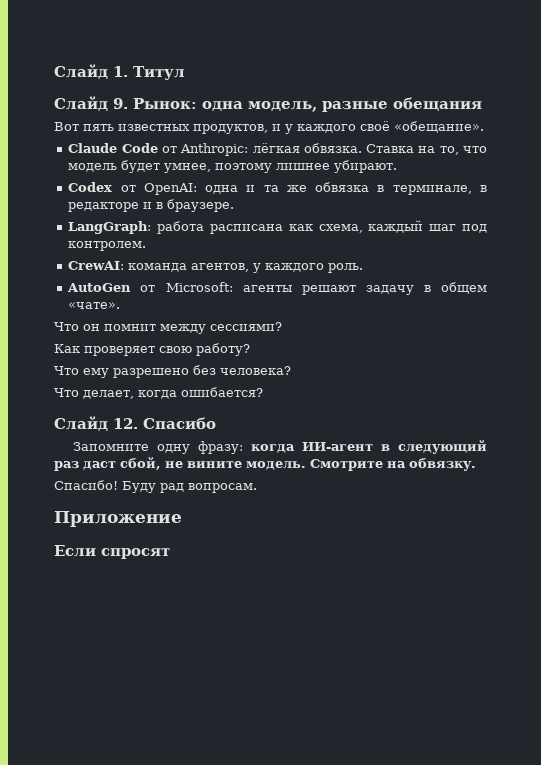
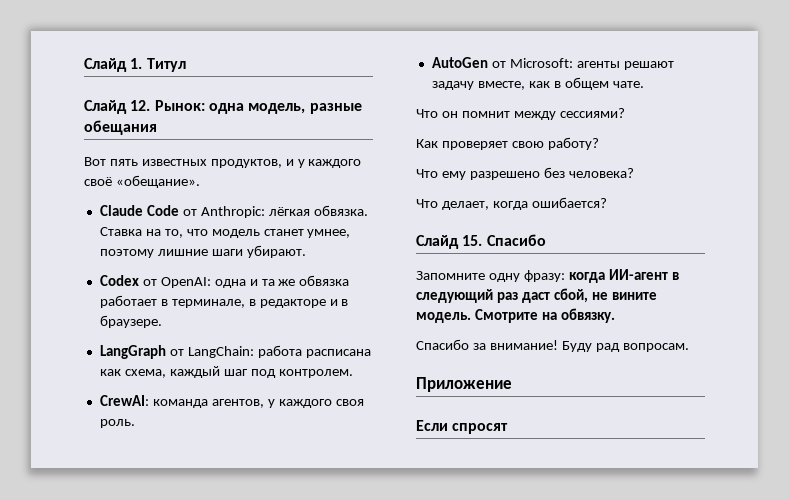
- Слайд 9. Рынок: одна модель, разные обещания
+ Слайд 12. Рынок: одна модель, разные обещания
- Ставка на то, что модель будет умнее, поэтому лишнее убирают.
+ Ставка на то, что модель станет умнее, поэтому лишние шаги убирают.
- Codex от OpenAI: одна и та же обвязка в терминале, в редакторе и в браузере.
+ Codex от OpenAI: одна и та же обвязка работает в терминале, в редакторе и в браузере.
- LangGraph: работа расписана как схема, каждый шаг под контролем.
+ LangGraph от LangChain: работа расписана как схема, каждый шаг под контролем.
- CrewAI: команда агентов, у каждого роль.
+ CrewAI: команда агентов, у каждого своя роль.
- AutoGen от Microsoft: агенты решают задачу в общем «чате».
+ AutoGen от Microsoft: агенты решают задачу вместе, как в общем чате.
- Слайд 12. Спасибо
+ Слайд 15. Спасибо
- Спасибо!
+ Спасибо за внимание!

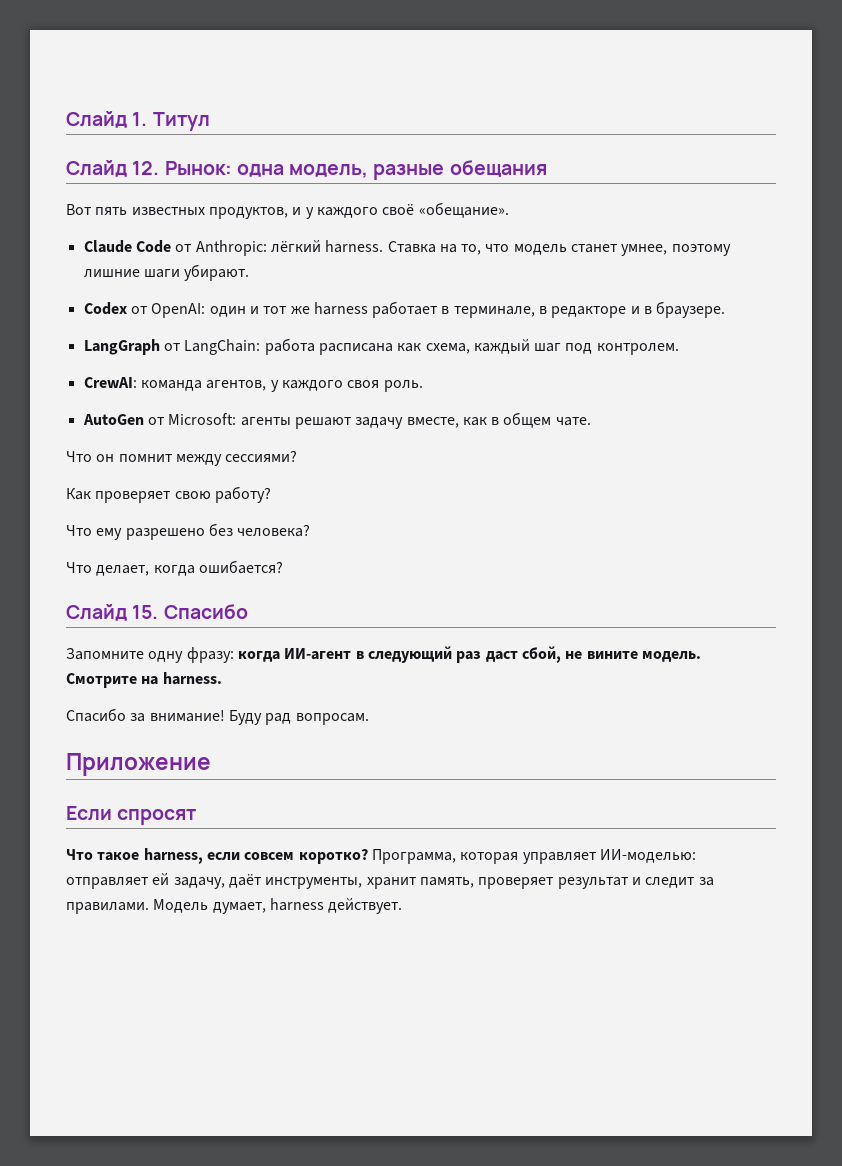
- Claude Code от Anthropic: лёгкая обвязка.
+ Claude Code от Anthropic: лёгкий harness.
- Codex от OpenAI: одна и та же обвязка работает в терминале, в редакторе и в браузере.
+ Codex от OpenAI: один и тот же harness работает в терминале, в редакторе и в браузере.
- Смотрите на обвязку.
+ Смотрите на harness.
+ Что такое harness, если совсем коротко? Программа, которая управляет ИИ-моделью: отправляет ей задачу, даёт инструменты, хранит память, проверяет результат и следит за правилами. Модель думает, harness действует.

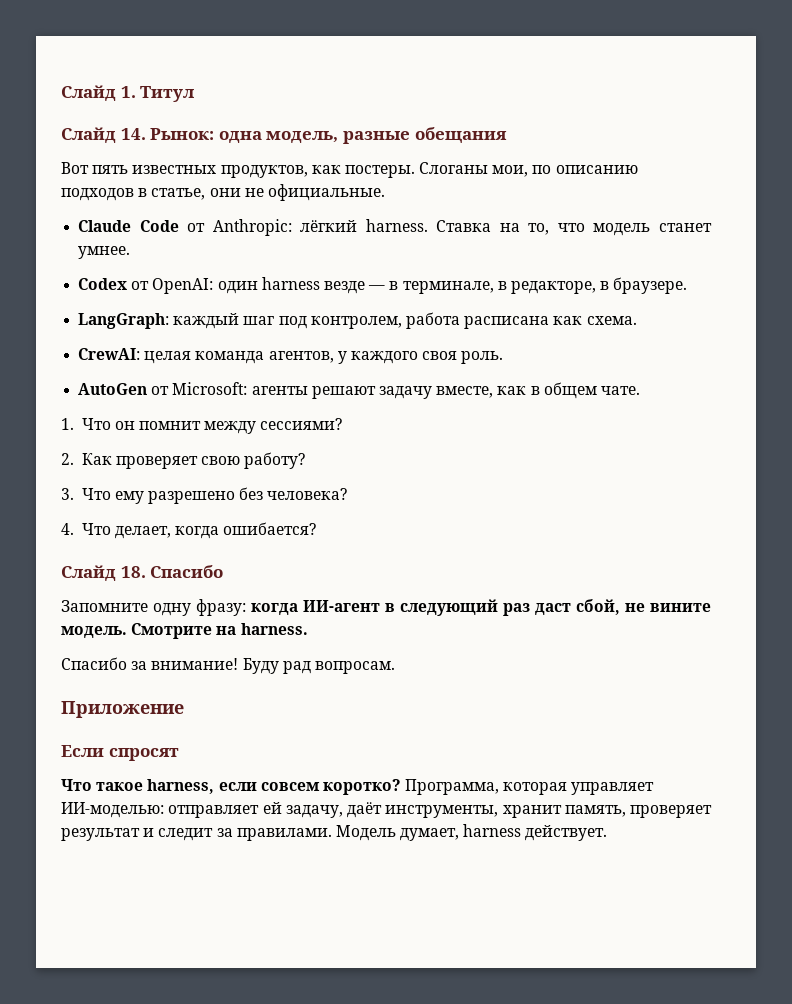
- Слайд 12. Рынок: одна модель, разные обещания
+ Слайд 14. Рынок: одна модель, разные обещания
- Вот пять известных продуктов, и у каждого своё «обещание».
+ Вот пять известных продуктов, как постеры. Слоганы мои, по описанию подходов в статье, они не официальные.
- Ставка на то, что модель станет умнее, поэтому лишние шаги убирают.
+ Ставка на то, что модель станет умнее.
- Codex от OpenAI: один и тот же harness работает в терминале, в редакторе и в браузере.
+ Codex от OpenAI: один harness везде — в терминале, в редакторе, в браузере.
- LangGraph от LangChain: работа расписана как схема, каждый шаг под контролем.
+ LangGraph: каждый шаг под контролем, работа расписана как схема.
- CrewAI: команда агентов, у каждого своя роль.
+ CrewAI: целая команда агентов, у каждого своя роль.
- Что он помнит между сессиями?
+ 1. Что он помнит между сессиями?
- Как проверяет свою работу?
+ 2. Как проверяет свою работу?
- Что ему разрешено без человека?
+ 3. Что ему разрешено без человека?
- Что делает, когда ошибается?
+ 4. Что делает, когда ошибается?
- Слайд 15. Спасибо
+ Слайд 18. Спасибо

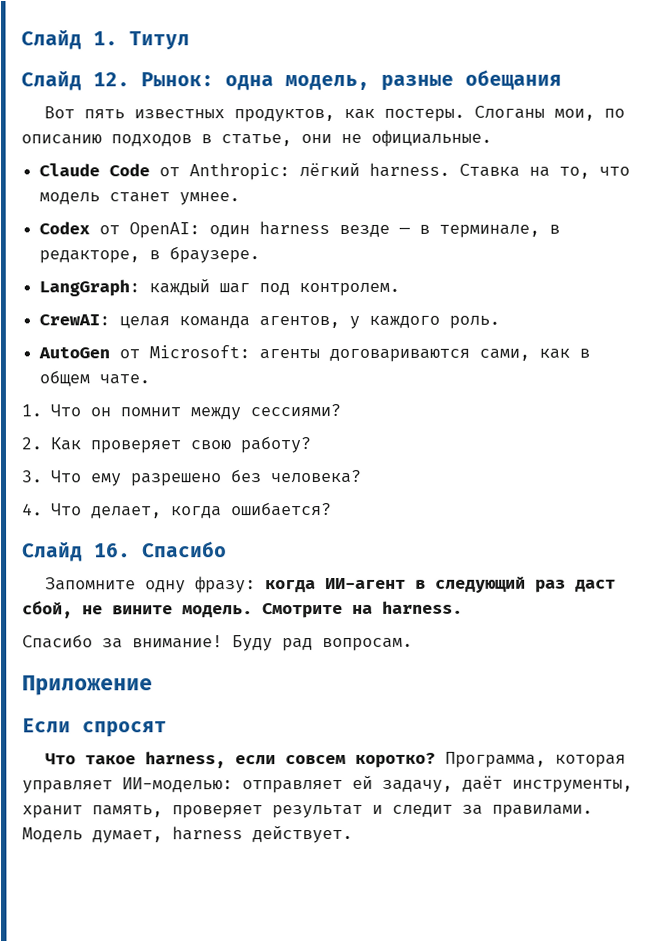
- Слайд 14. Рынок: одна модель, разные обещания
+ Слайд 12. Рынок: одна модель, разные обещания
- LangGraph: каждый шаг под контролем, работа расписана как схема.
+ LangGraph: каждый шаг под контролем.
- CrewAI: целая команда агентов, у каждого своя роль.
+ CrewAI: целая команда агентов, у каждого роль.
- AutoGen от Microsoft: агенты решают задачу вместе, как в общем чате.
+ AutoGen от Microsoft: агенты договариваются сами, как в общем чате.
- Слайд 18. Спасибо
+ Слайд 16. Спасибо

